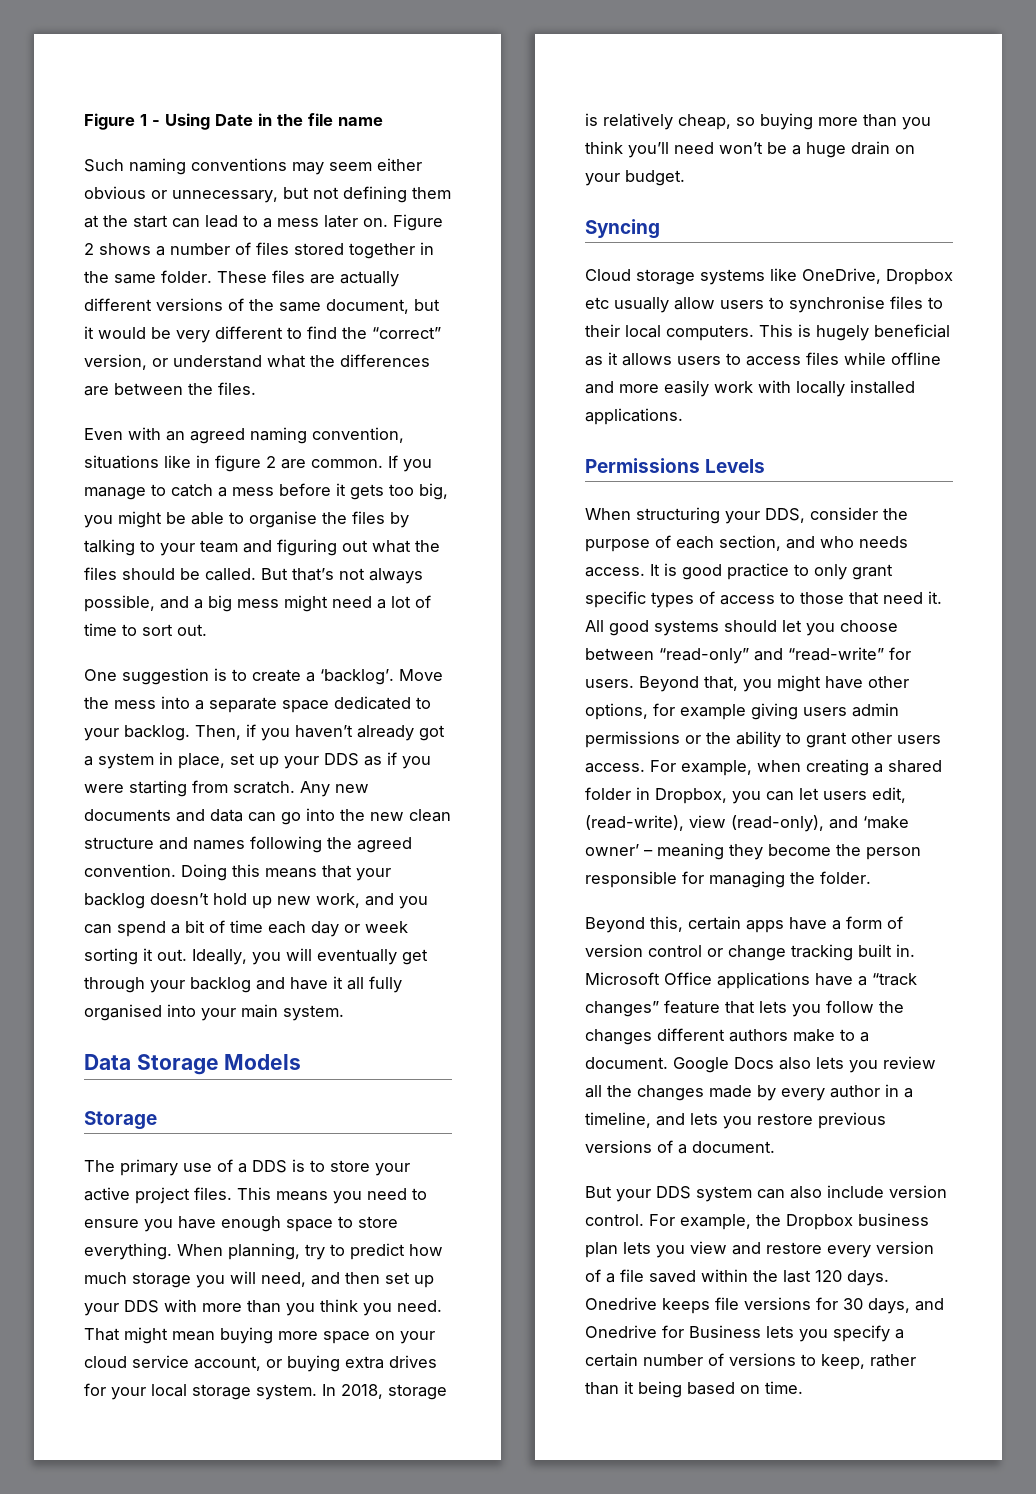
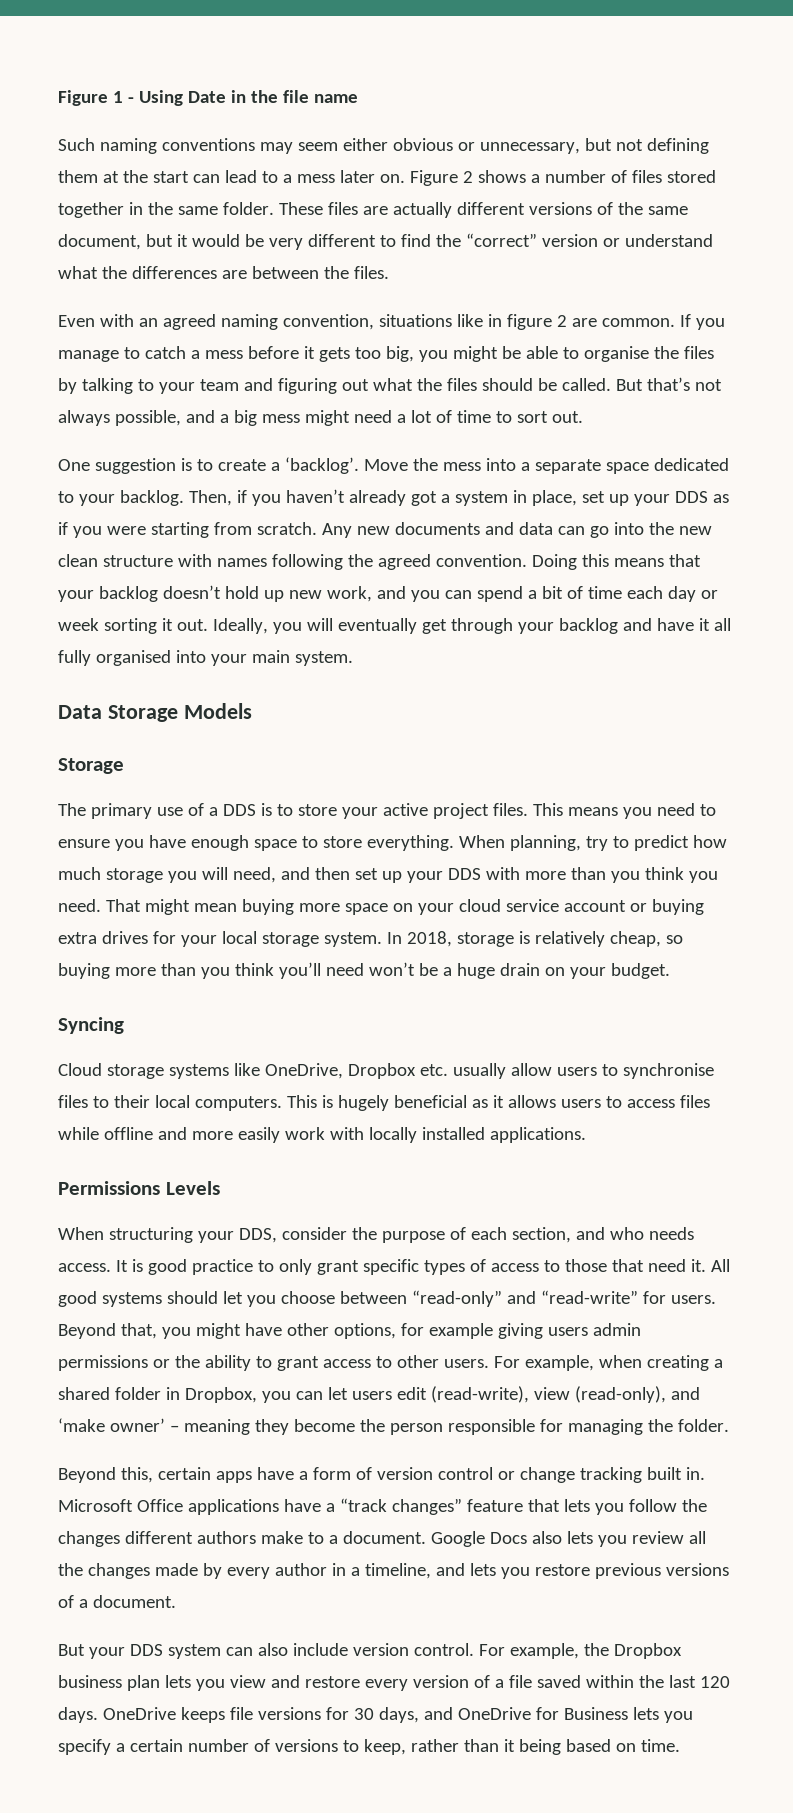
- These files are actually different versions of the same document, but it would be very different to find the “correct” version, or understand what the differences are between the files.
+ These files are actually different versions of the same document, but it would be very different to find the “correct” version or understand what the differences are between the files.
- Any new documents and data can go into the new clean structure and names following the agreed convention.
+ Any new documents and data can go into the new clean structure with names following the agreed convention.
- That might mean buying more space on your cloud service account, or buying extra drives for your local storage system.
+ That might mean buying more space on your cloud service account or buying extra drives for your local storage system.
- Cloud storage systems like OneDrive, Dropbox etc usually allow users to synchronise files to their local computers.
+ Cloud storage systems like OneDrive, Dropbox etc. usually allow users to synchronise files to their local computers.
- Beyond that, you might have other options, for example giving users admin permissions or the ability to grant other users access.
+ Beyond that, you might have other options, for example giving users admin permissions or the ability to grant access to other users.
- For example, when creating a shared folder in Dropbox, you can let users edit, (read-write), view (read-only), and ‘make owner’ – meaning they become the person responsible for managing the folder.
+ For example, when creating a shared folder in Dropbox, you can let users edit (read-write), view (read-only), and ‘make owner’ – meaning they become the person responsible for managing the folder.
- Onedrive keeps file versions for 30 days, and Onedrive for Business lets you specify a certain number of versions to keep, rather than it being based on time.
+ OneDrive keeps file versions for 30 days, and OneDrive for Business lets you specify a certain number of versions to keep, rather than it being based on time.

